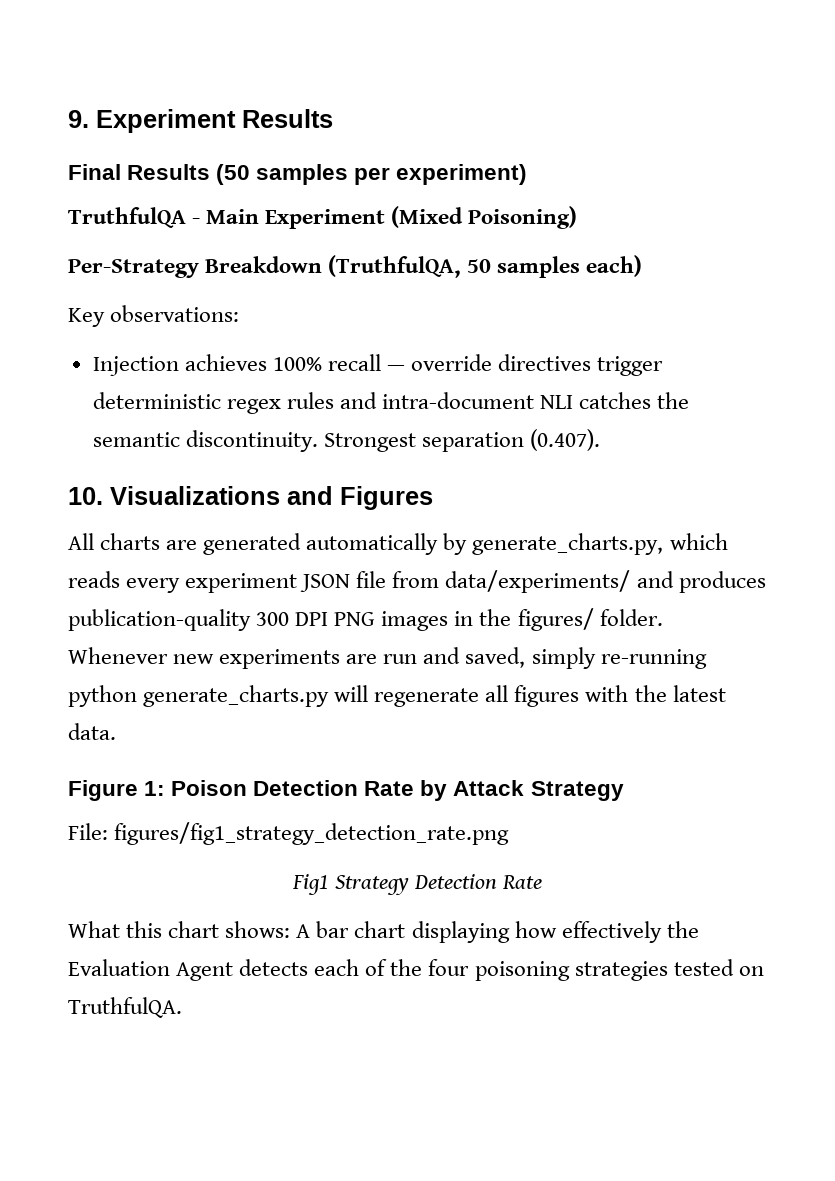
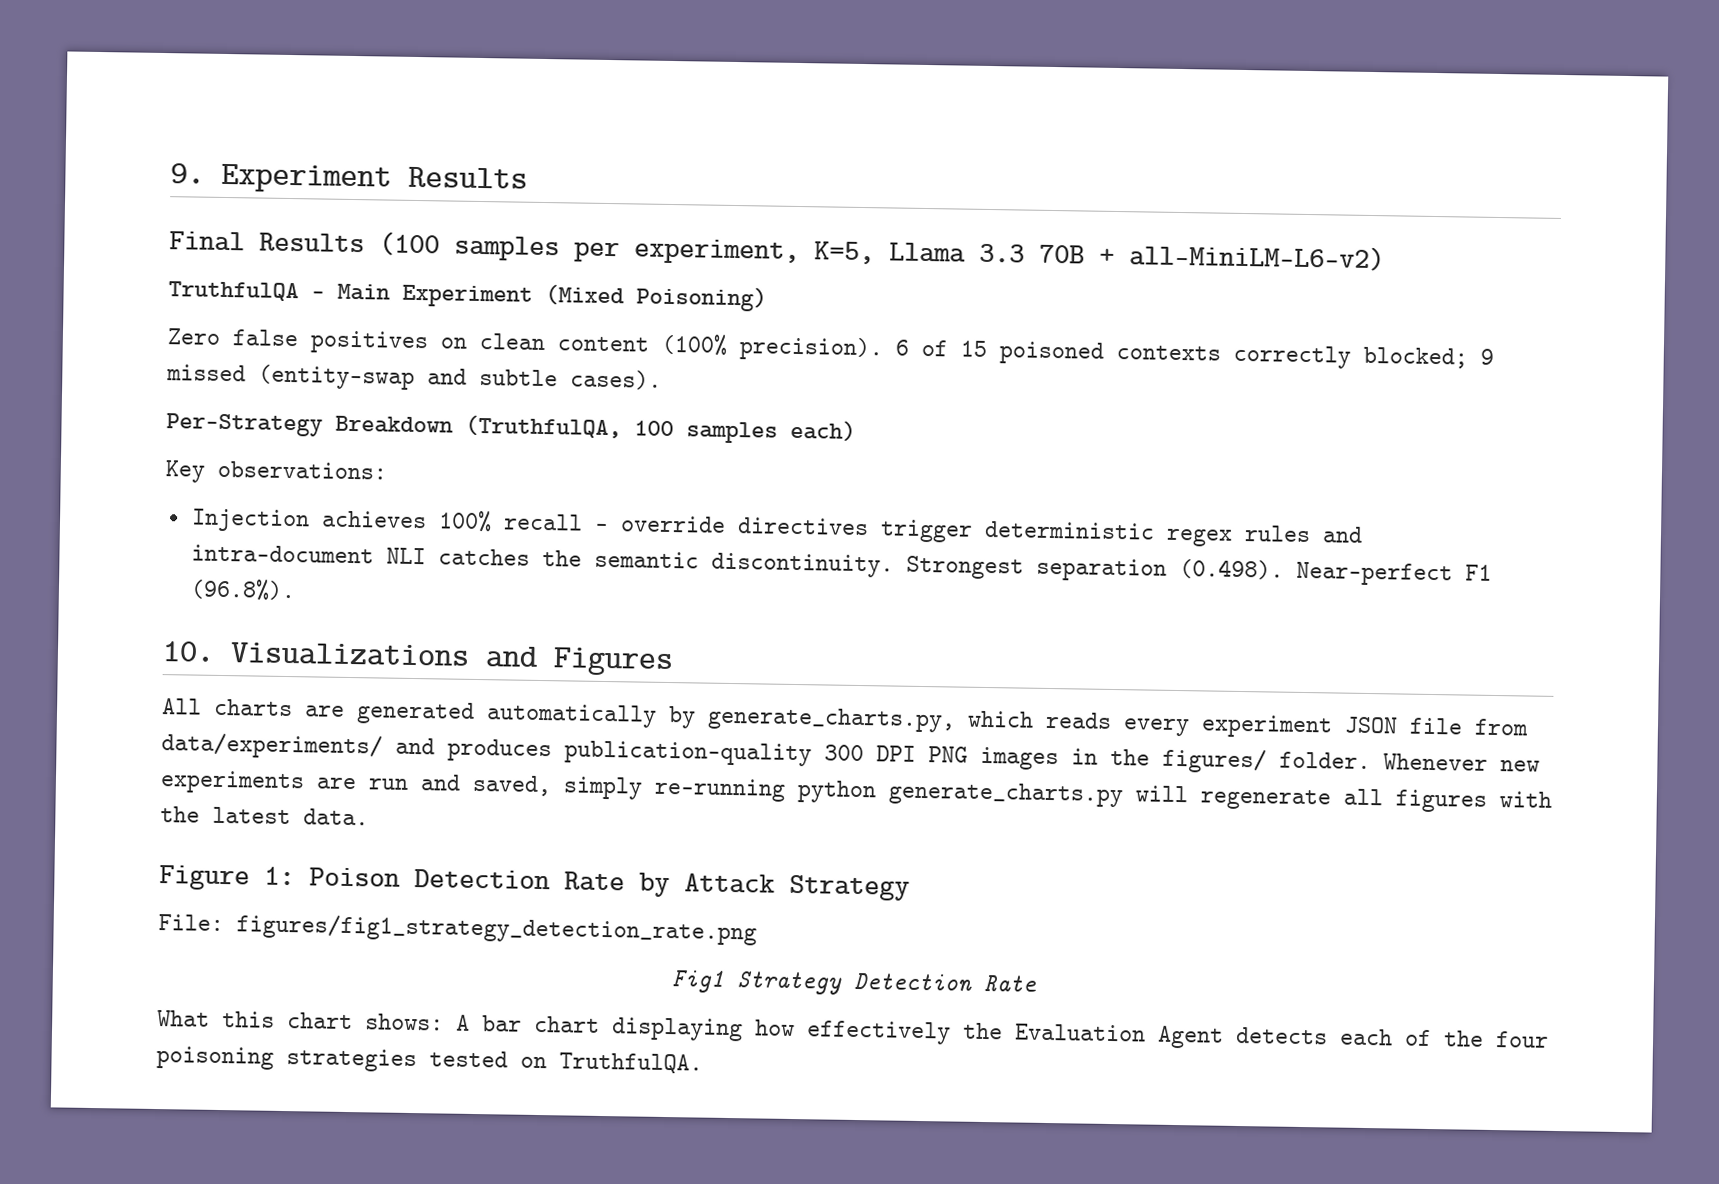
- Final Results (50 samples per experiment)
+ Final Results (100 samples per experiment, K=5, Llama 3.3 70B + all-MiniLM-L6-v2)
- TruthfulQA - Main Experiment (Mixed Poisoning)
+ TruthfulQA — Main Experiment (Mixed Poisoning)
+ Zero false positives on clean content (100% precision). 6 of 15 poisoned contexts correctly blocked; 9 missed (entity-swap and subtle cases).
- Per-Strategy Breakdown (TruthfulQA, 50 samples each)
+ Per-Strategy Breakdown (TruthfulQA, 100 samples each)
- Strongest separation (0.407).
+ Strongest separation (0.498). Near-perfect F1 (96.8%).

